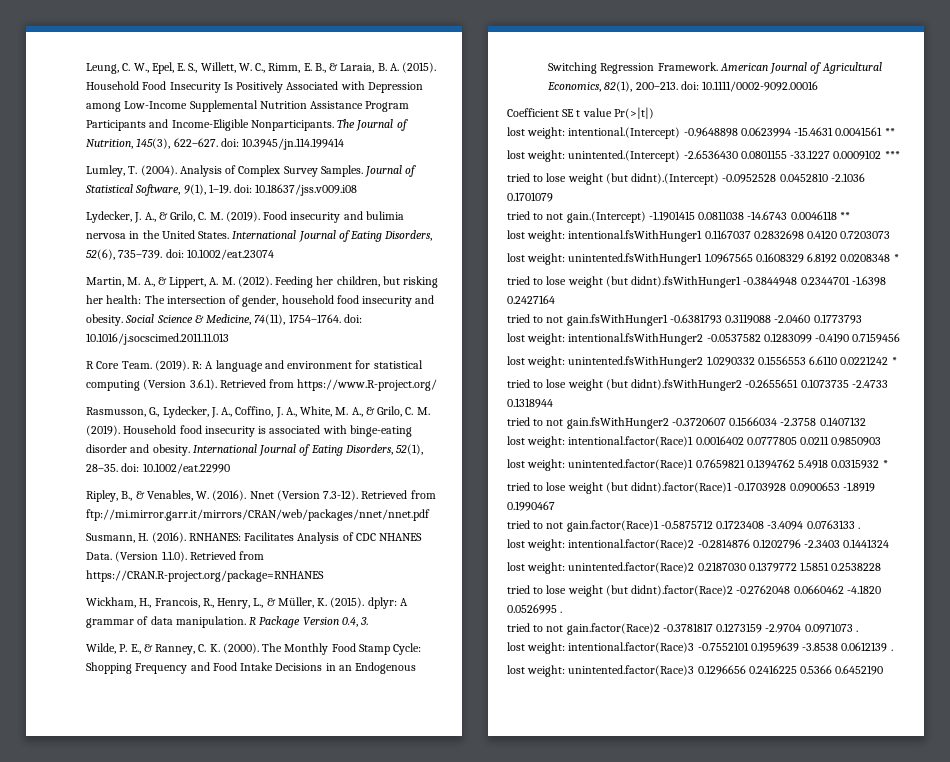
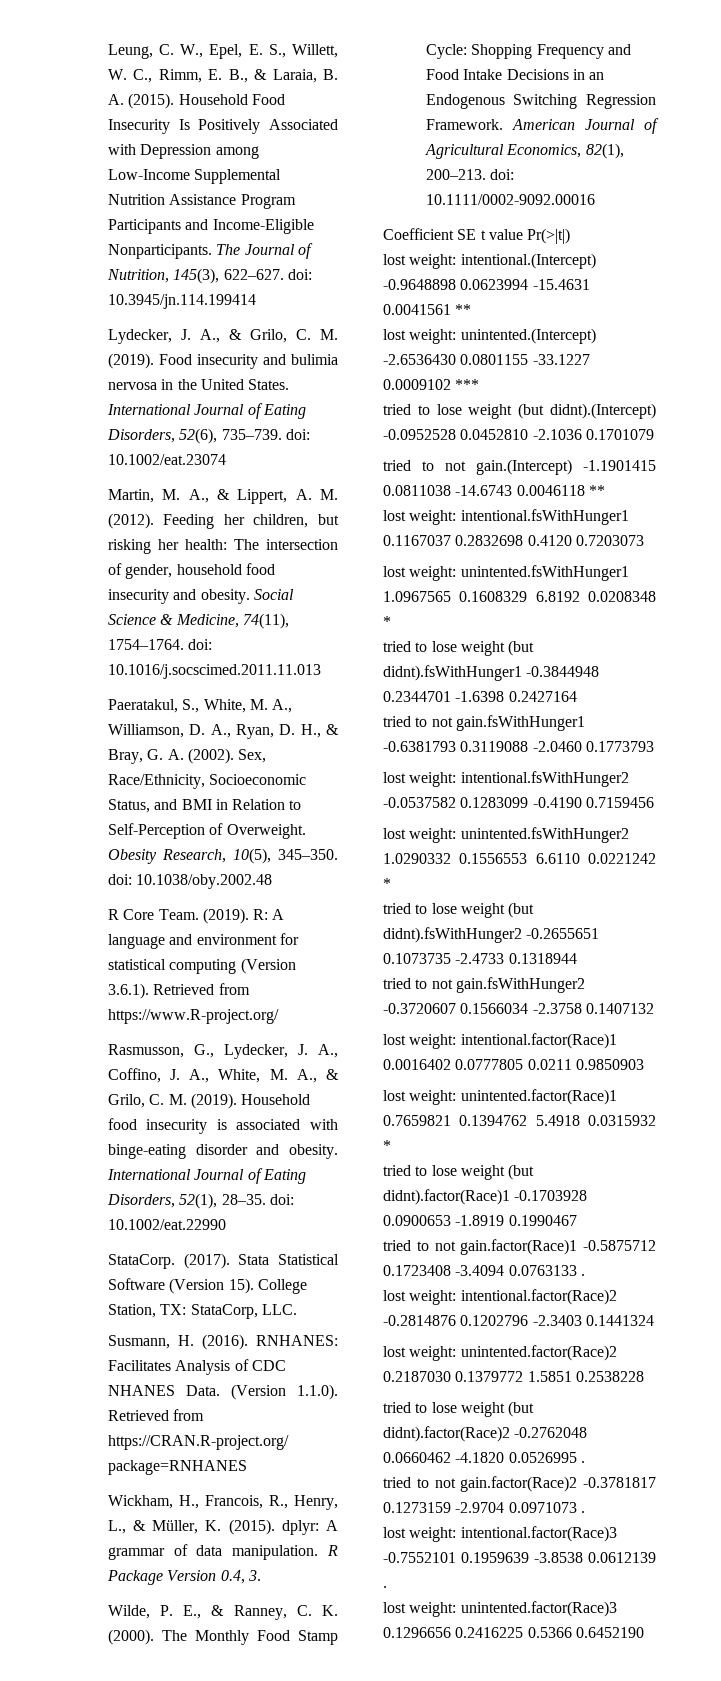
- Lumley, T. (2004). Analysis of Complex Survey Samples. Journal of Statistical Software, 9(1), 1–19. doi: 10.18637/jss.v009.i08
+ Paeratakul, S., White, M. A., Williamson, D. A., Ryan, D. H., & Bray, G. A. (2002). Sex, Race/Ethnicity, Socioeconomic Status, and BMI in Relation to Self-Perception of Overweight. Obesity Research, 10(5), 345–350. doi: 10.1038/oby.2002.48
- Ripley, B., & Venables, W. (2016). Nnet (Version 7.3-12). Retrieved from ftp://mi.mirror.garr.it/mirrors/CRAN/web/packages/nnet/nnet.pdf
+ StataCorp. (2017). Stata Statistical Software (Version 15). College Station, TX: StataCorp, LLC.

